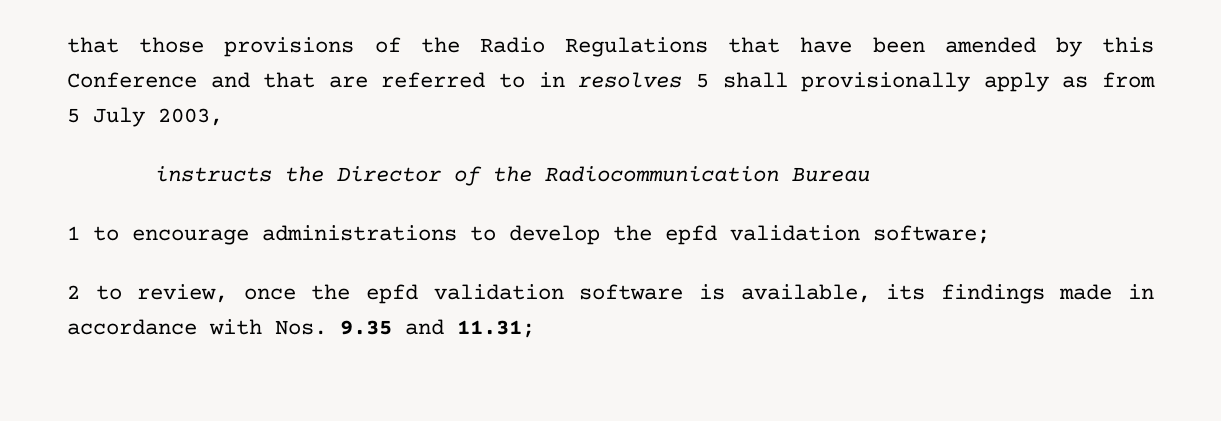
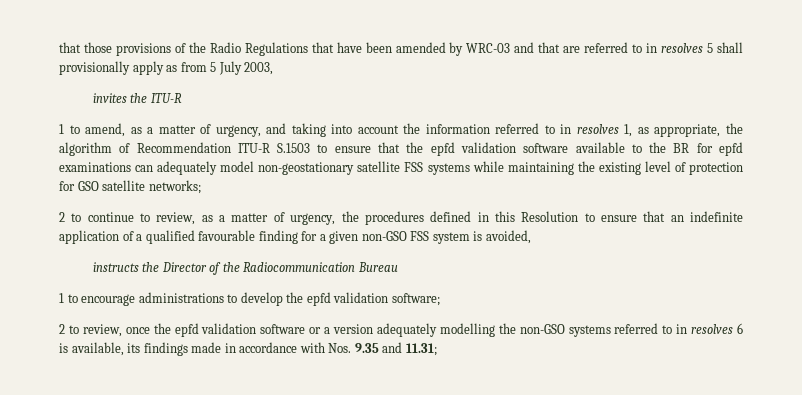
- that those provisions of the Radio Regulations that have been amended by this Conference and that are referred to in resolves 5 shall provisionally apply as from 5 July 2003,
+ that those provisions of the Radio Regulations that have been amended by WRC-03 and that are referred to in resolves 5 shall provisionally apply as from 5 July 2003,
+ invites the ITU-R
+ 1 to amend, as a matter of urgency, and taking into account the information referred to in resolves 1, as appropriate, the algorithm of Recommendation ITU-R S.1503 to ensure that the epfd validation software available to the BR for epfd examinations can adequately model non-geostationary satellite FSS systems while maintaining the existing level of protection for GSO satellite networks;
+ 2 to continue to review, as a matter of urgency, the procedures defined in this Resolution to ensure that an indefinite application of a qualified favourable finding for a given non-GSO FSS system is avoided,
- 2 to review, once the epfd validation software is available, its findings made in accordance with Nos. 9.35 and 11.31;
+ 2 to review, once the epfd validation software or a version adequately modelling the non-GSO systems referred to in resolves 6 is available, its findings made in accordance with Nos. 9.35 and 11.31;

